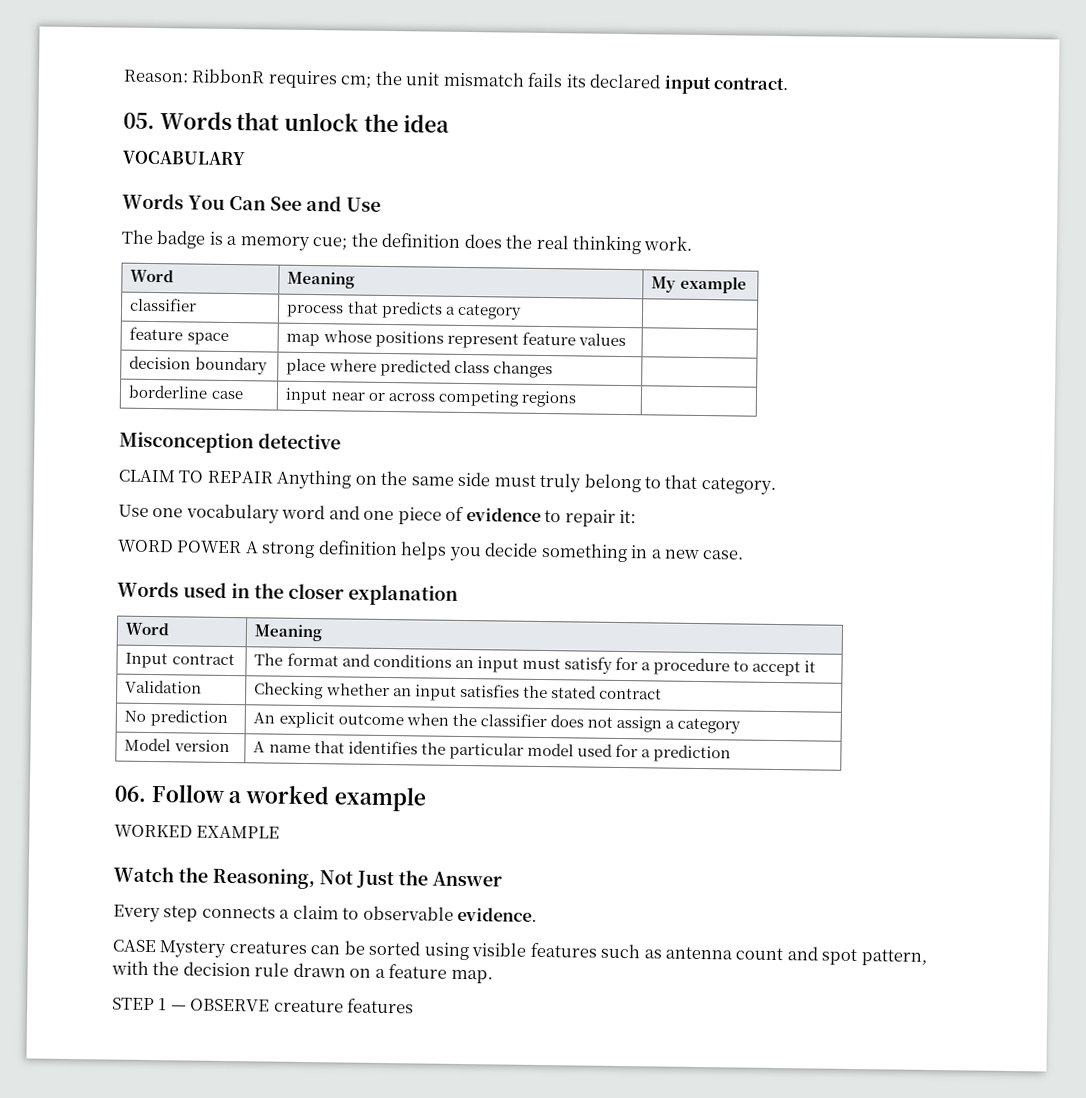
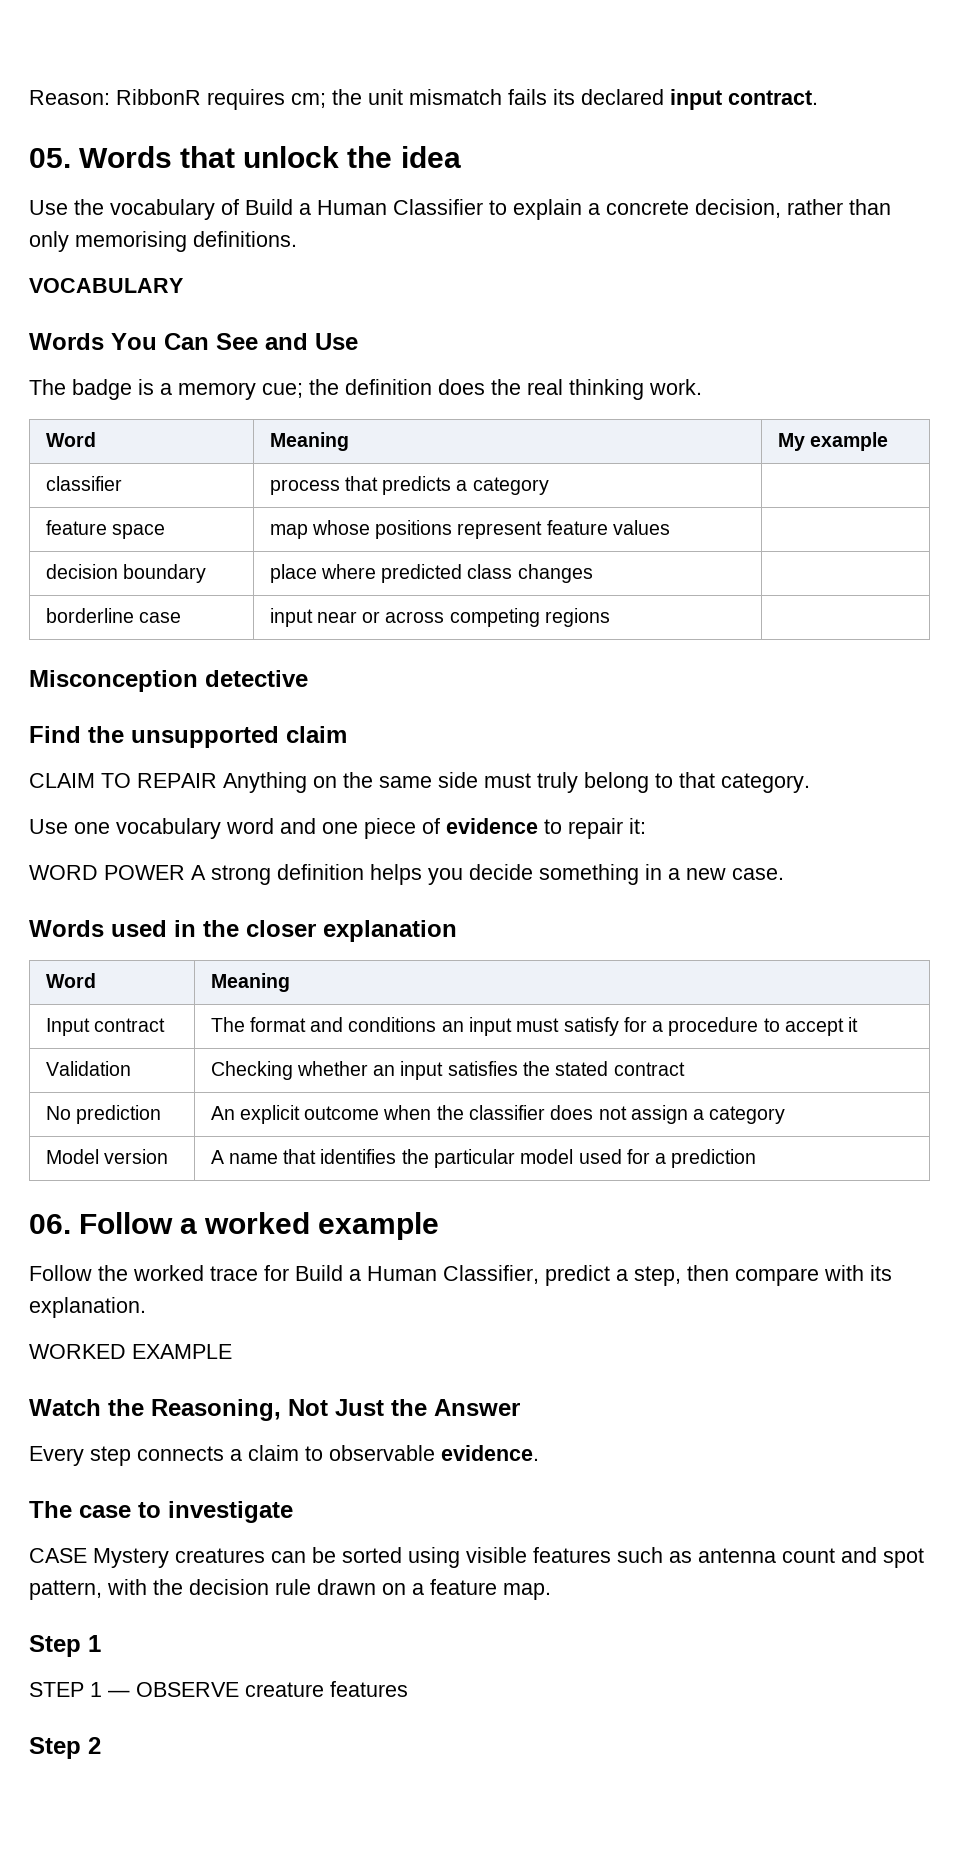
+ Use the vocabulary of Build a Human Classifier to explain a concrete decision, rather than only memorising definitions.
+ Find the unsupported claim
+ Follow the worked trace for Build a Human Classifier, predict a step, then compare with its explanation.
+ The case to investigate
+ Step 1
+ Step 2

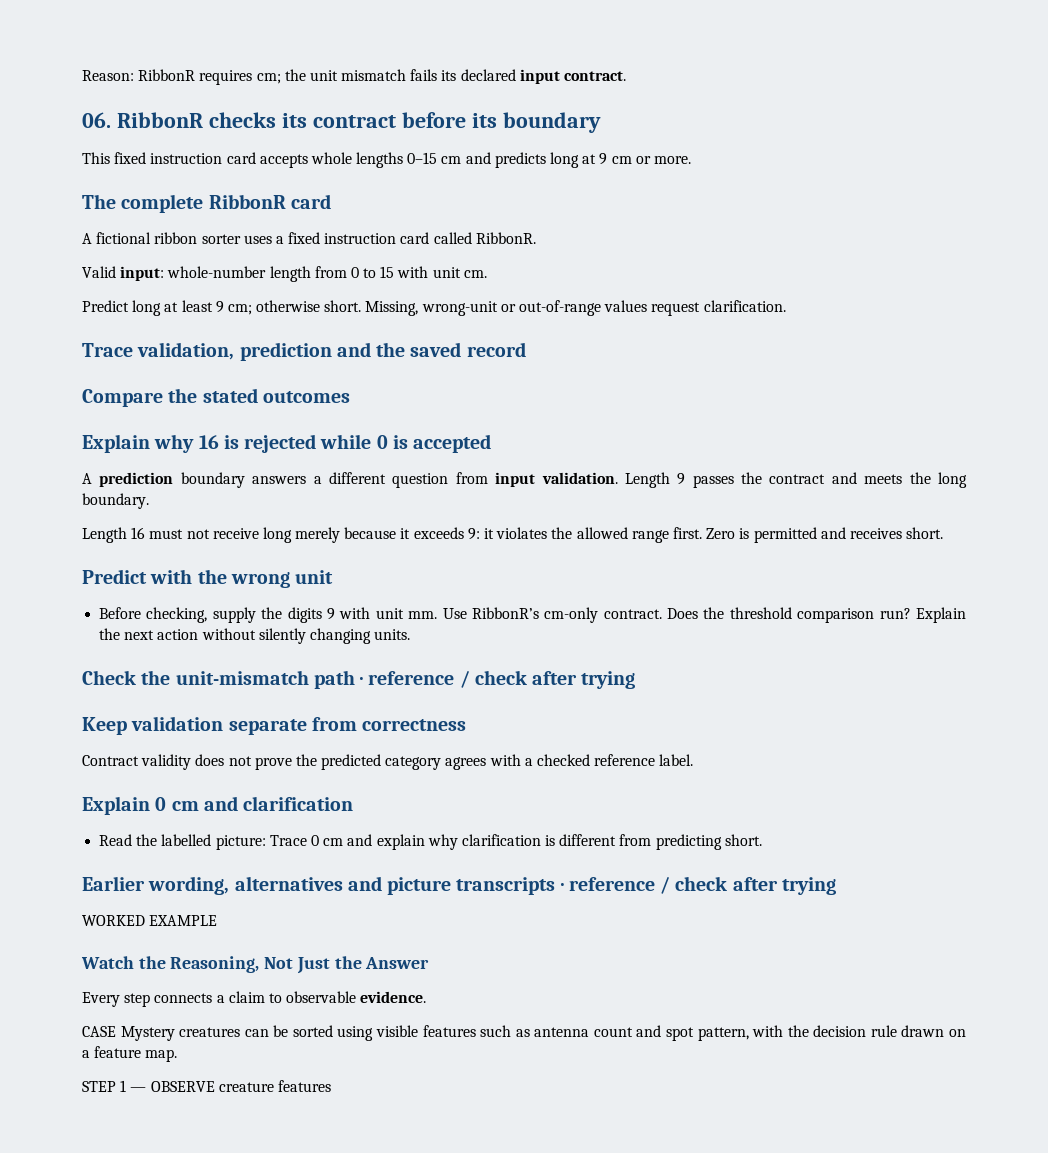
- 05. Words that unlock the idea
- Use the vocabulary of Build a Human Classifier to explain a concrete decision, rather than only memorising definitions.
- VOCABULARY
- Words You Can See and Use
- The badge is a memory cue; the definition does the real thinking work.
- Word | Meaning | My example
- classifier | process that predicts a category |
- feature space | map whose positions represent feature values |
- decision boundary | place where predicted class changes |
- borderline case | input near or across competing regions |
- Misconception detective
- Find the unsupported claim
- CLAIM TO REPAIR Anything on the same side must truly belong to that category.
- Use one vocabulary word and one piece of evidence to repair it:
- WORD POWER A strong definition helps you decide something in a new case.
- Words used in the closer explanation
- Word | Meaning
- Input contract | The format and conditions an input must satisfy for a procedure to accept it
- Validation | Checking whether an input satisfies the stated contract
- No prediction | An explicit outcome when the classifier does not assign a category
- Model version | A name that identifies the particular model used for a prediction
- 06. Follow a worked example
- Follow the worked trace for Build a Human Classifier, predict a step, then compare with its explanation.
+ 06. RibbonR checks its contract before its boundary
+ This fixed instruction card accepts whole lengths 0–15 cm and predicts long at 9 cm or more.
+ The complete RibbonR card
+ A fictional ribbon sorter uses a fixed instruction card called RibbonR.
+ Valid input: whole-number length from 0 to 15 with unit cm.
+ Predict long at least 9 cm; otherwise short. Missing, wrong-unit or out-of-range values request clarification.
+ Trace validation, prediction and the saved record
+ Compare the stated outcomes
+ Explain why 16 is rejected while 0 is accepted
+ A prediction boundary answers a different question from input validation. Length 9 passes the contract and meets the long boundary.
+ Length 16 must not receive long merely because it exceeds 9: it violates the allowed range first. Zero is permitted and receives short.
+ Predict with the wrong unit
+ Before checking, supply the digits 9 with unit mm. Use RibbonR’s cm-only contract. Does the threshold comparison run? Explain the next action without silently changing units.
+ Check the unit-mismatch path · reference / check after trying
+ Keep validation separate from correctness
+ Contract validity does not prove the predicted category agrees with a checked reference label.
+ Explain 0 cm and clarification
+ Read the labelled picture: Trace 0 cm and explain why clarification is different from predicting short.
+ Earlier wording, alternatives and picture transcripts · reference / check after trying
- The case to investigate
- Step 1
- Step 2

